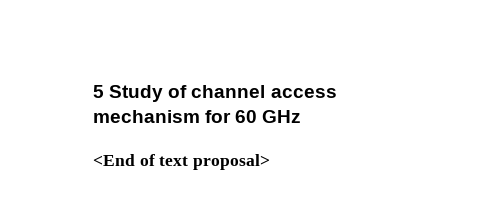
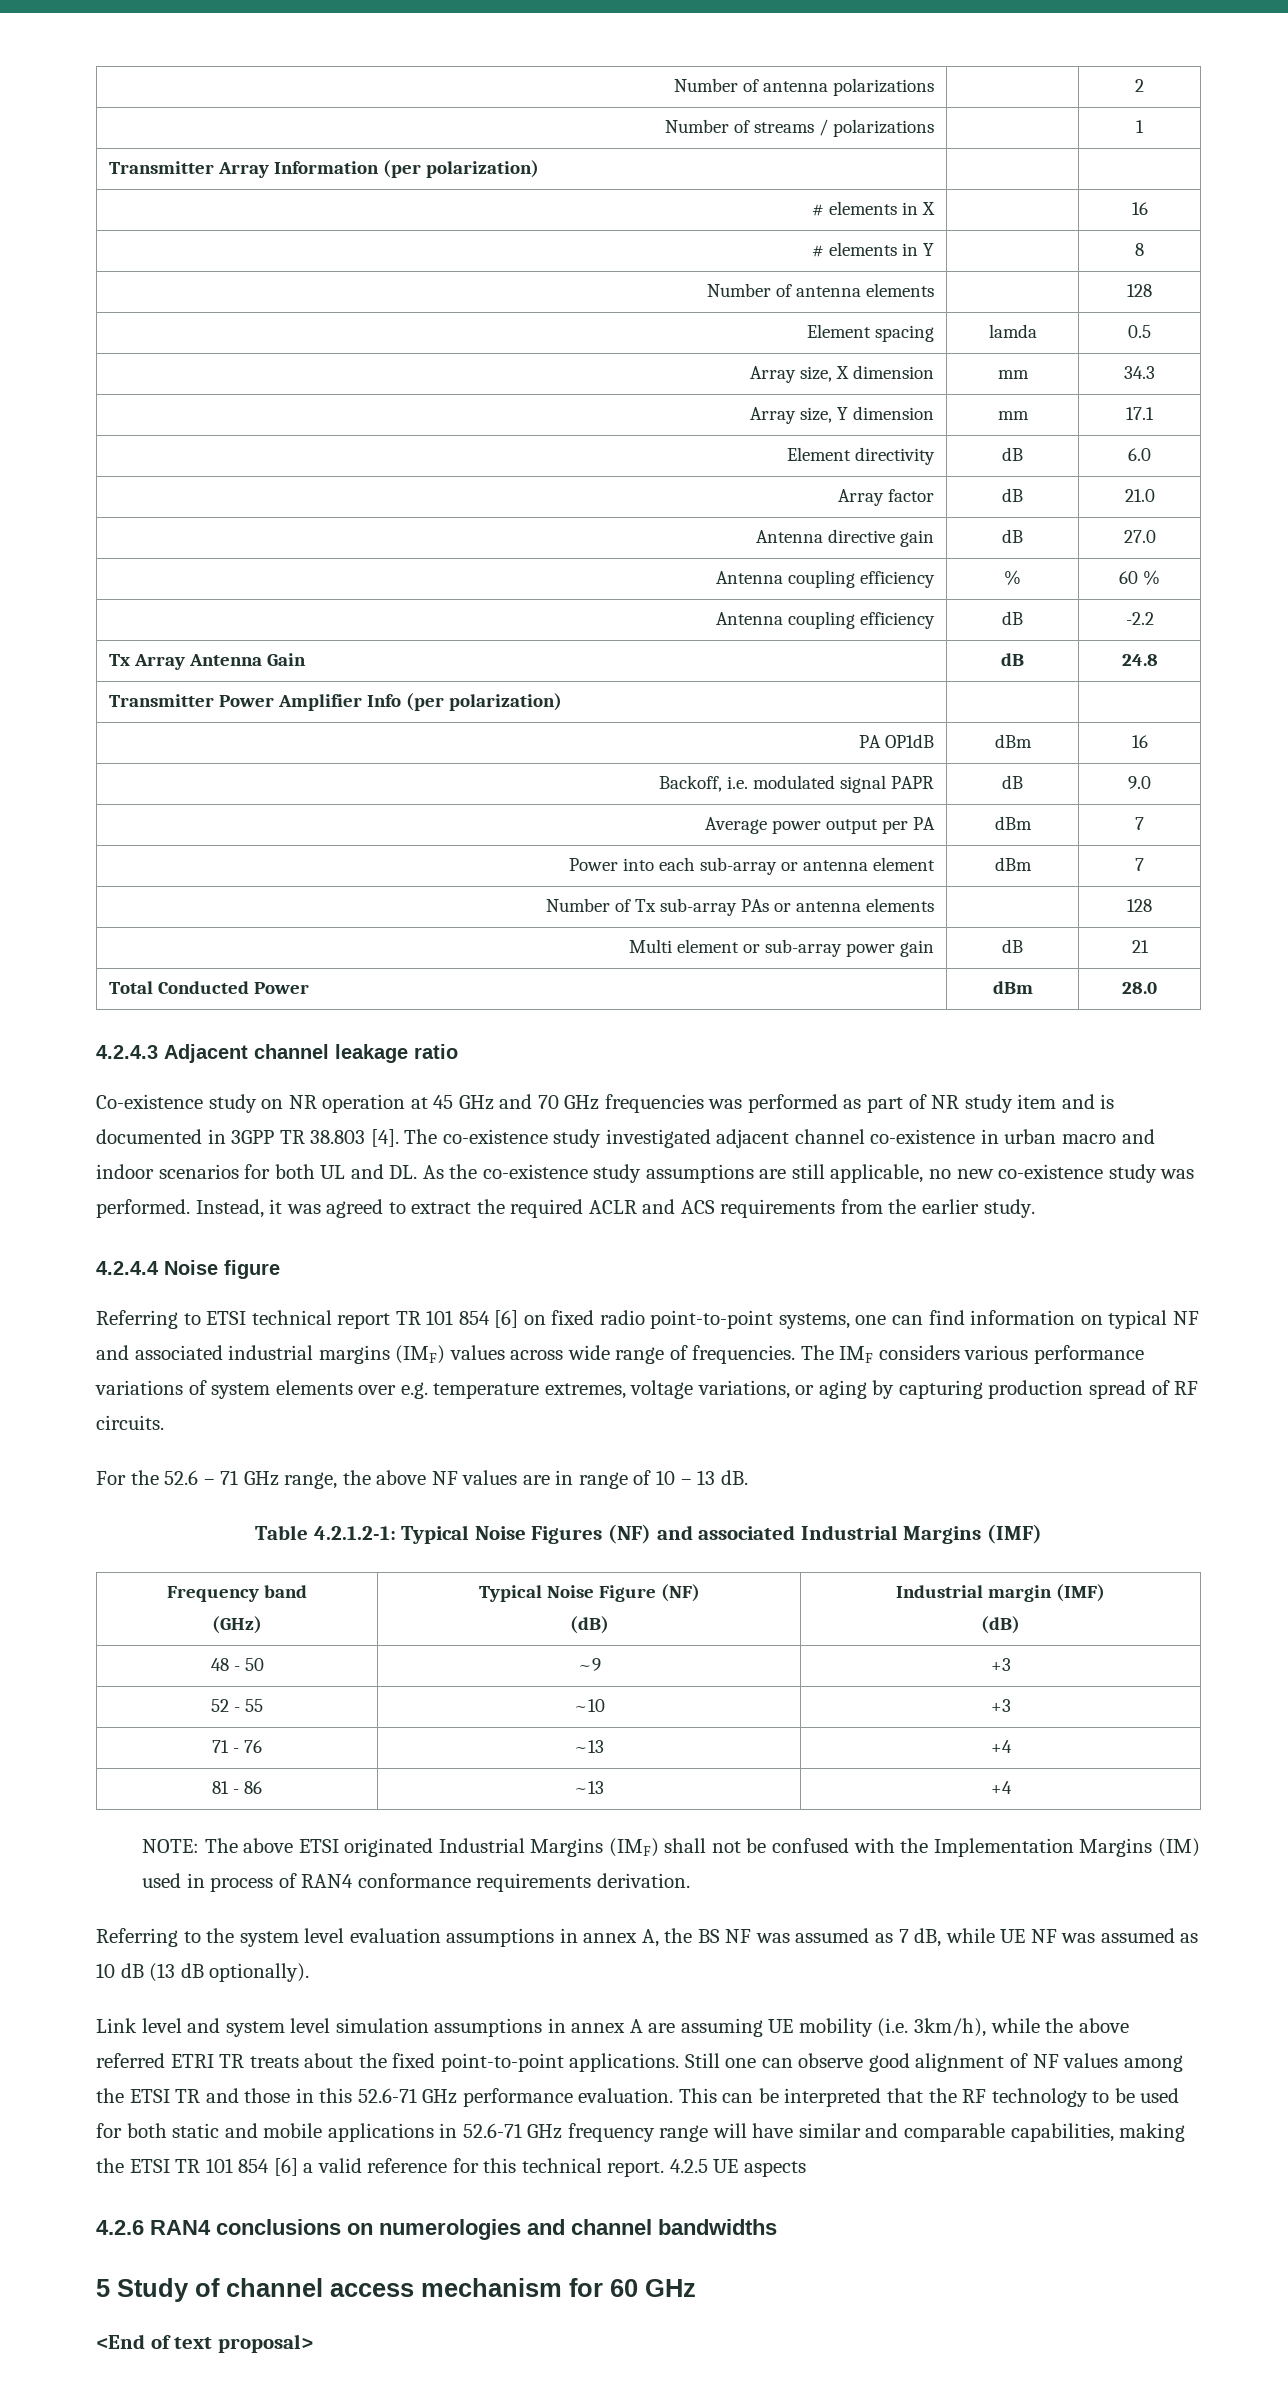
+ Number of antenna polarizations | | 2
+ Number of streams / polarizations | | 1
+ Transmitter Array Information (per polarization) | |
+ # elements in X | | 16
+ # elements in Y | | 8
+ Number of antenna elements | | 128
+ Element spacing | lamda | 0.5
+ Array size, X dimension | mm | 34.3
+ Array size, Y dimension | mm | 17.1
+ Element directivity | dB | 6.0
+ Array factor | dB | 21.0
+ Antenna directive gain | dB | 27.0
+ Antenna coupling efficiency | % | 60 %
+ Antenna coupling efficiency | dB | -2.2
+ Tx Array Antenna Gain | dB | 24.8
+ Transmitter Power Amplifier Info (per polarization) | |
+ PA OP1dB | dBm | 16
+ Backoff, i.e. modulated signal PAPR | dB | 9.0
+ Average power output per PA | dBm | 7
+ Power into each sub-array or antenna element | dBm | 7
+ Number of Tx sub-array PAs or antenna elements | | 128
+ Multi element or sub-array power gain | dB | 21
+ Total Conducted Power | dBm | 28.0
+ 4.2.4.3 Adjacent channel leakage ratio
+ Co-existence study on NR operation at 45 GHz and 70 GHz frequencies was performed as part of NR study item and is documented in 3GPP TR 38.803 [4]. The co-existence study investigated adjacent channel co-existence in urban macro and indoor scenarios for both UL and DL. As the co-existence study assumptions are still applicable, no new co-existence study was performed. Instead, it was agreed to extract the required ACLR and ACS requirements from the earlier study.
+ 4.2.4.4 Noise figure
+ Referring to ETSI technical report TR 101 854 [6] on fixed radio point-to-point systems, one can find information on typical NF and associated industrial margins (IMF) values across wide range of frequencies. The IMF considers various performance variations of system elements over e.g. temperature extremes, voltage variations, or aging by capturing production spread of RF circuits.
+ For the 52.6 – 71 GHz range, the above NF values are in range of 10 – 13 dB.
+ Table 4.2.1.2-1: Typical Noise Figures (NF) and associated Industrial Margins (IMF)
+ Frequency band
+ (GHz) | Typical Noise Figure (NF)
+ (dB) | Industrial margin (IMF)
+ (dB)
+ 48 - 50 | ~9 | +3
+ 52 - 55 | ~10 | +3
+ 71 - 76 | ~13 | +4
+ 81 - 86 | ~13 | +4
+ NOTE: The above ETSI originated Industrial Margins (IMF) shall not be confused with the Implementation Margins (IM) used in process of RAN4 conformance requirements derivation.
+ Referring to the system level evaluation assumptions in annex A, the BS NF was assumed as 7 dB, while UE NF was assumed as 10 dB (13 dB optionally).
+ Link level and system level simulation assumptions in annex A are assuming UE mobility (i.e. 3km/h), while the above referred ETRI TR treats about the fixed point-to-point applications. Still one can observe good alignment of NF values among the ETSI TR and those in this 52.6-71 GHz performance evaluation. This can be interpreted that the RF technology to be used for both static and mobile applications in 52.6-71 GHz frequency range will have similar and comparable capabilities, making the ETSI TR 101 854 [6] a valid reference for this technical report. 4.2.5 UE aspects
+ 4.2.6 RAN4 conclusions on numerologies and channel bandwidths

